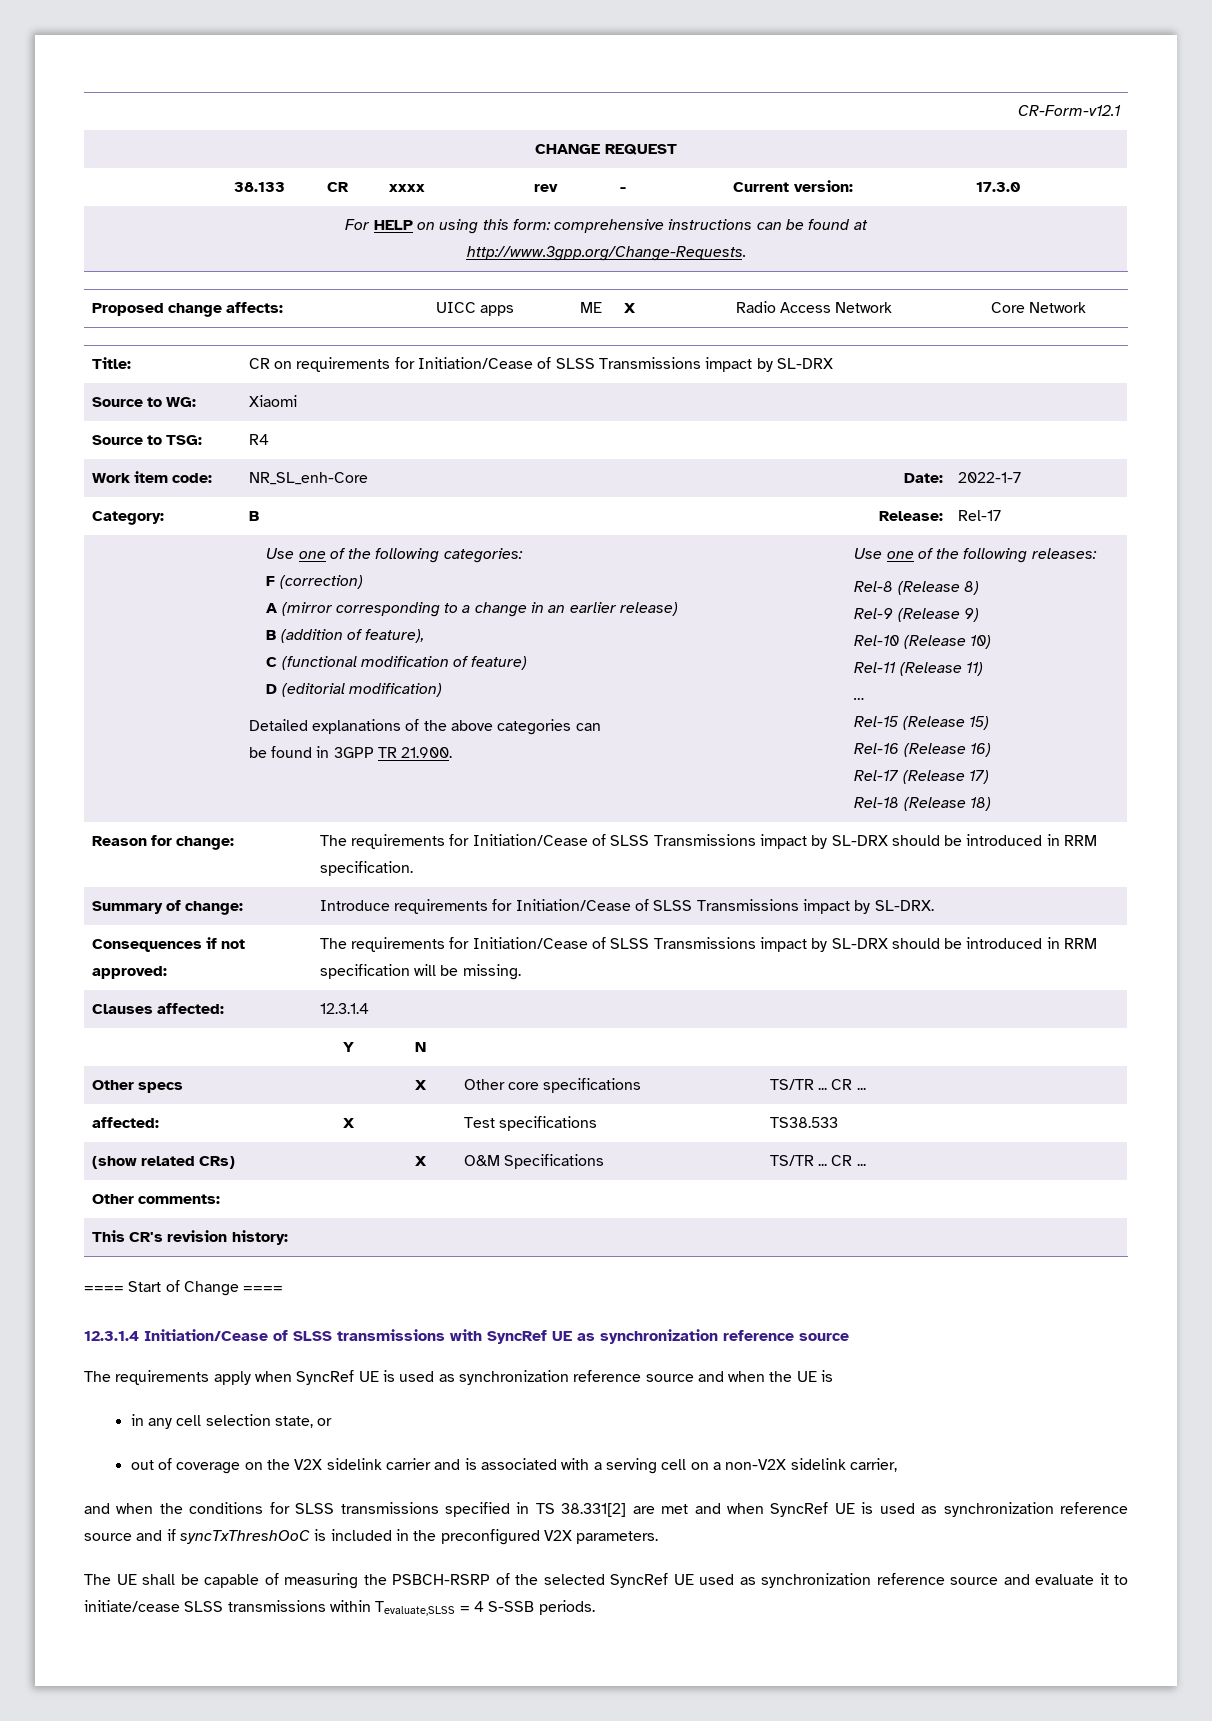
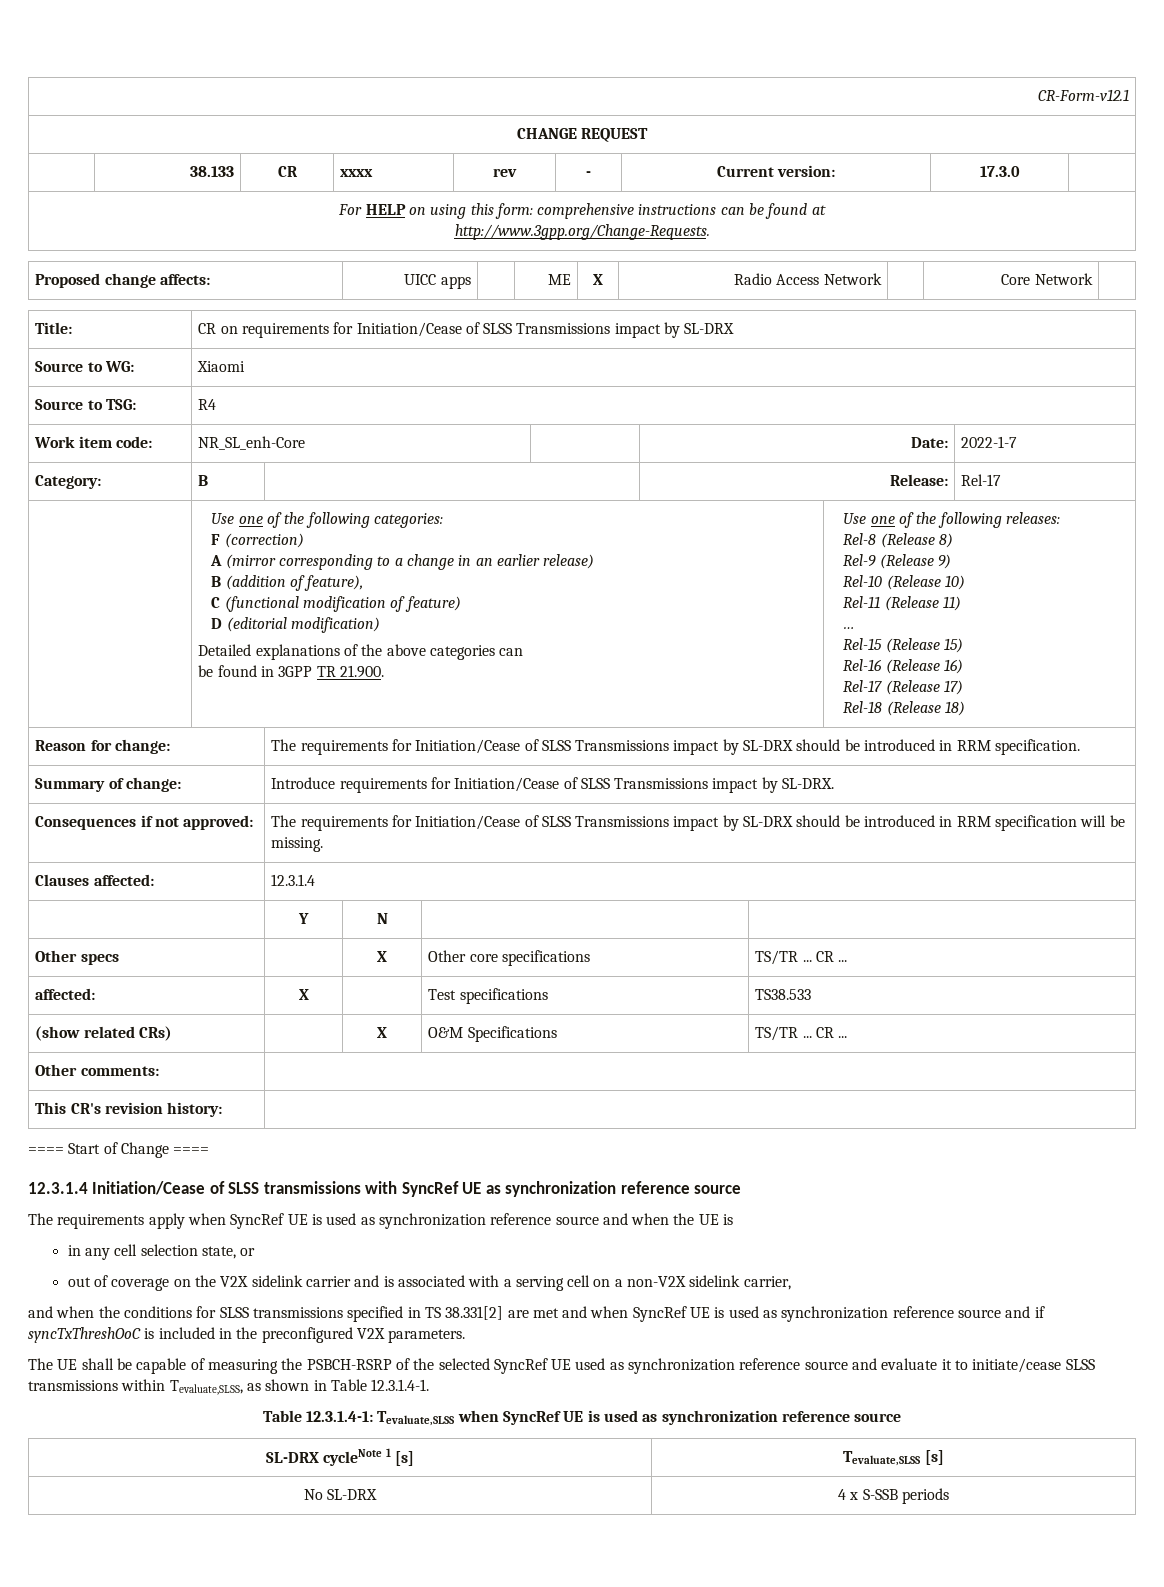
- The UE shall be capable of measuring the PSBCH-RSRP of the selected SyncRef UE used as synchronization reference source and evaluate it to initiate/cease SLSS transmissions within Tevaluate,SLSS = 4 S-SSB periods.
+ The UE shall be capable of measuring the PSBCH-RSRP of the selected SyncRef UE used as synchronization reference source and evaluate it to initiate/cease SLSS transmissions within Tevaluate,SLSS, as shown in Table 12.3.1.4-1.
+ Table 12.3.1.4-1: Tevaluate,SLSS when SyncRef UE is used as synchronization reference source
+ SL-DRX cycleNote 1 [s] | Tevaluate,SLSS [s]
+ No SL-DRX | 4 x S-SSB periods

